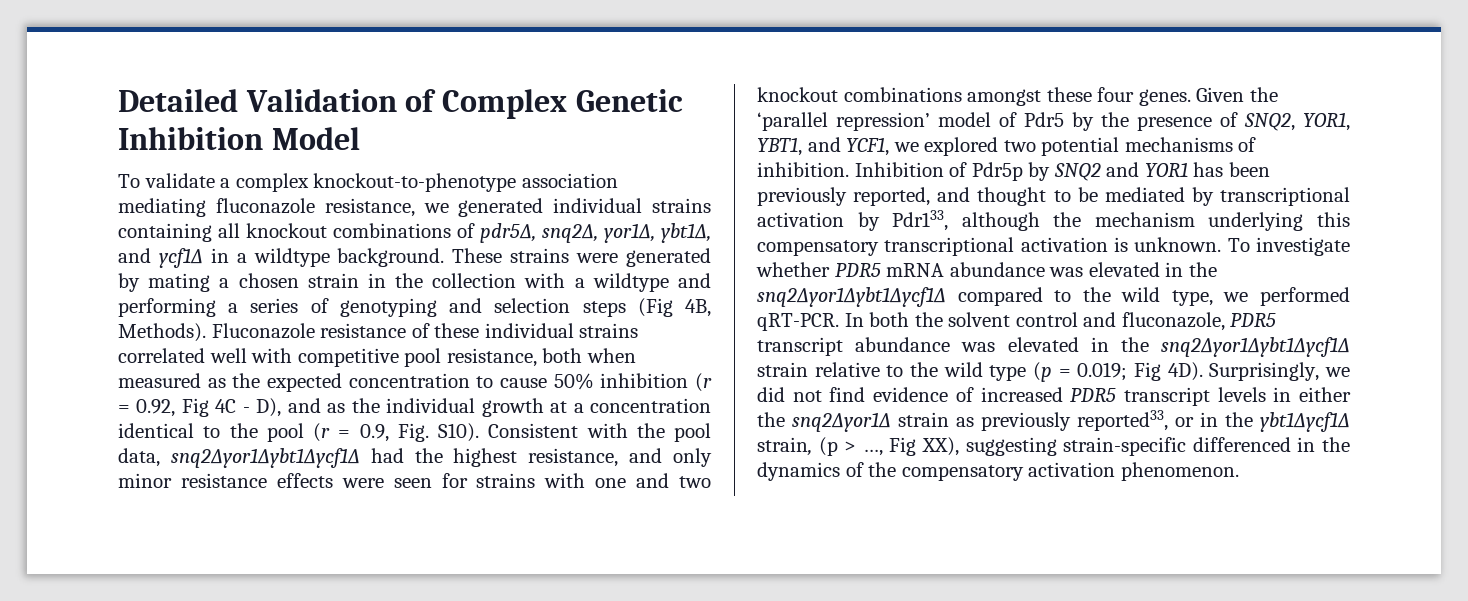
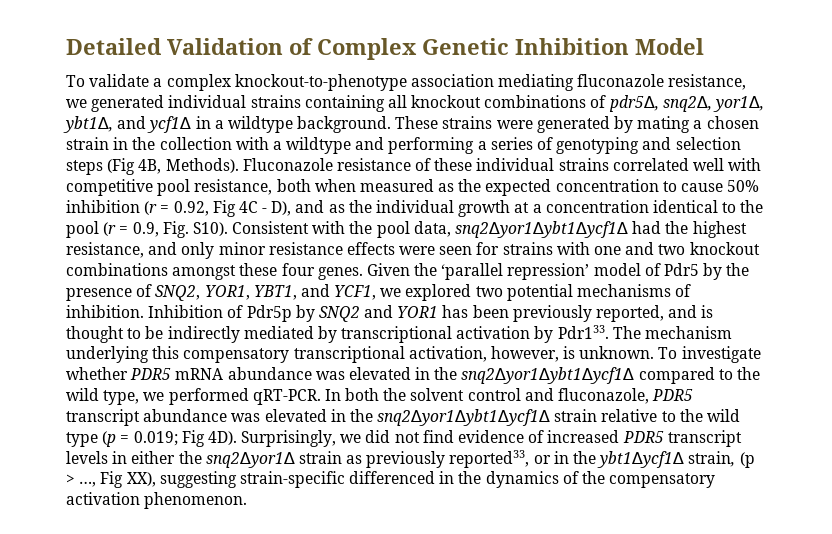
- Inhibition of Pdr5p by SNQ2 and YOR1 has been previously reported, and thought to be mediated by transcriptional activation by Pdr133, although the mechanism underlying this compensatory transcriptional activation is unknown.
+ Inhibition of Pdr5p by SNQ2 and YOR1 has been previously reported, and is thought to be indirectly mediated by transcriptional activation by Pdr133. The mechanism underlying this compensatory transcriptional activation, however, is unknown.

